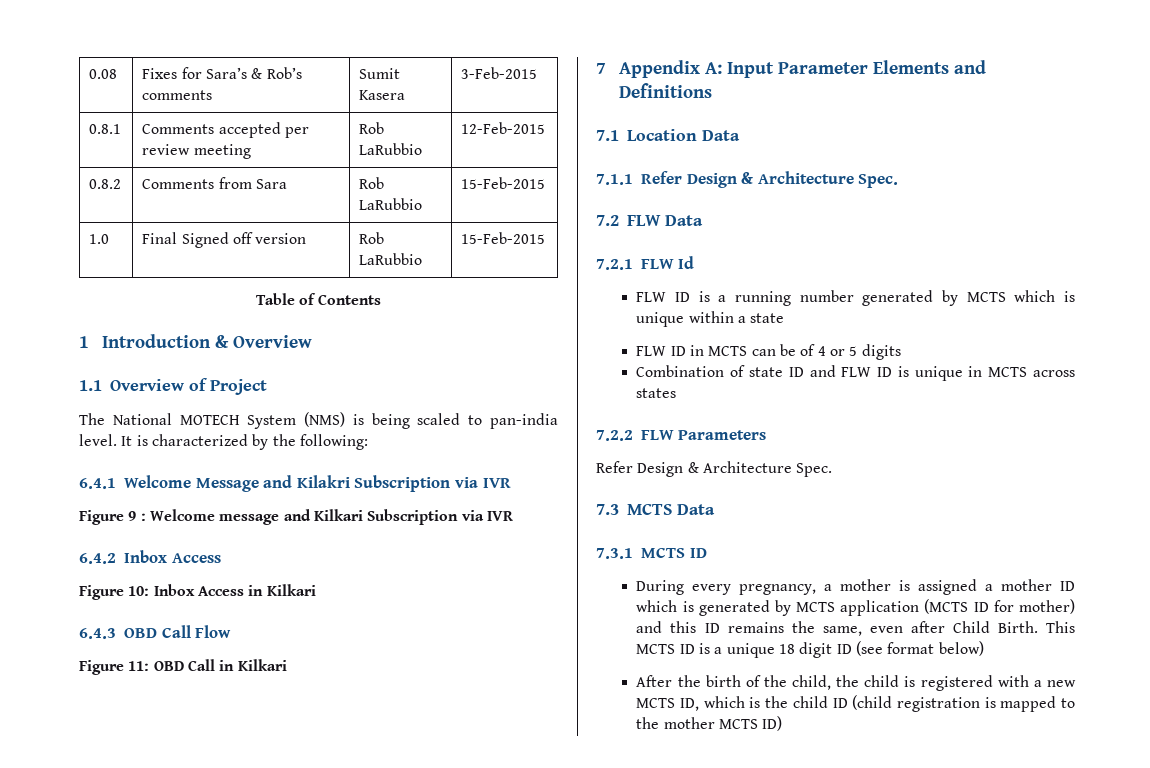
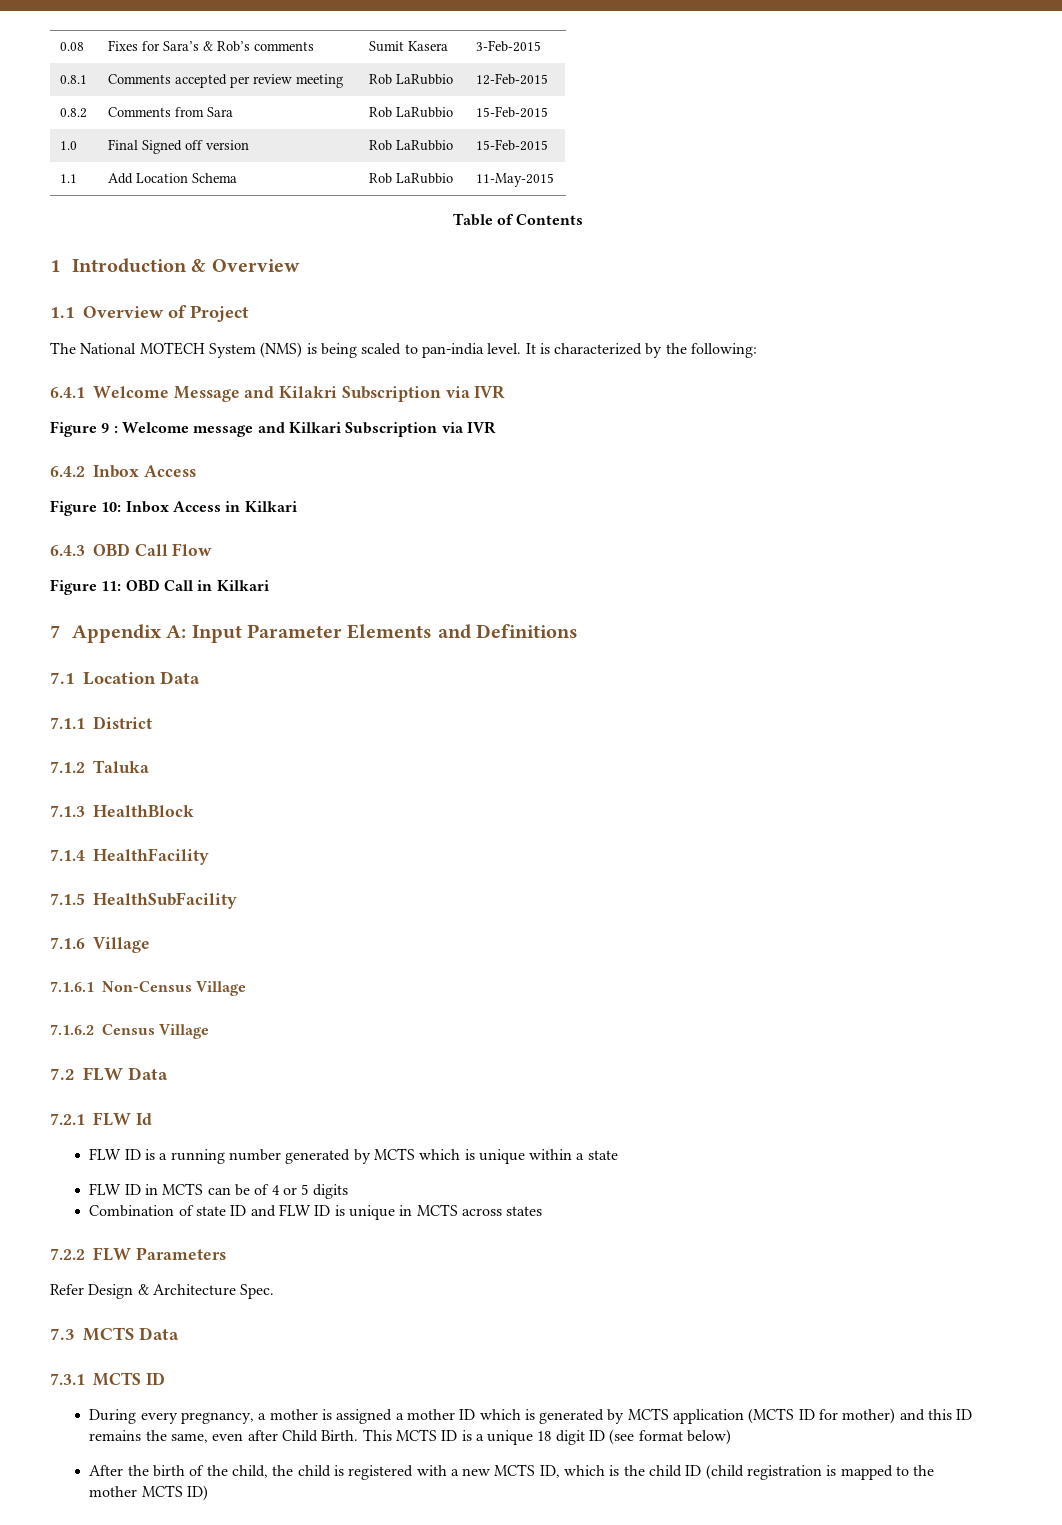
+ 1.1 | Add Location Schema | Rob LaRubbio | 11-May-2015
- 7.1.1 Refer Design & Architecture Spec.
+ 7.1.1 District
+ 7.1.2 Taluka
+ 7.1.3 HealthBlock
+ 7.1.4 HealthFacility
+ 7.1.5 HealthSubFacility
+ 7.1.6 Village
+ 7.1.6.1 Non-Census Village
+ 7.1.6.2 Census Village

